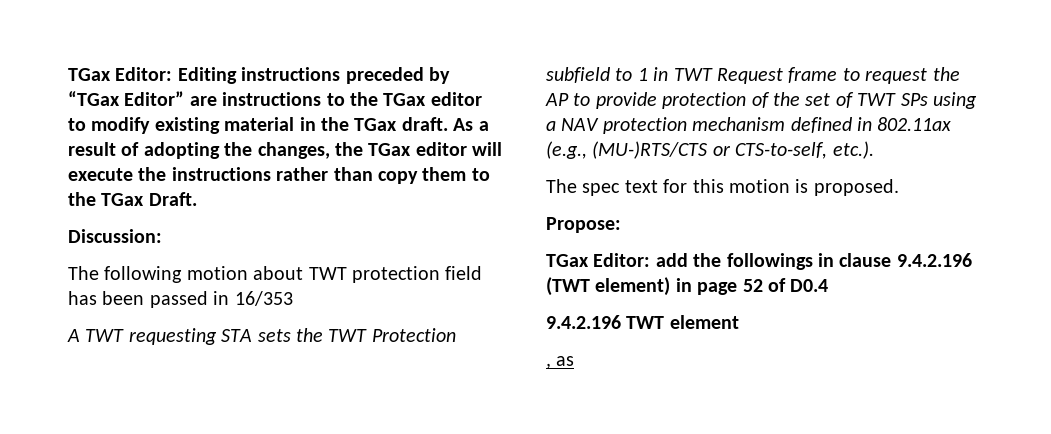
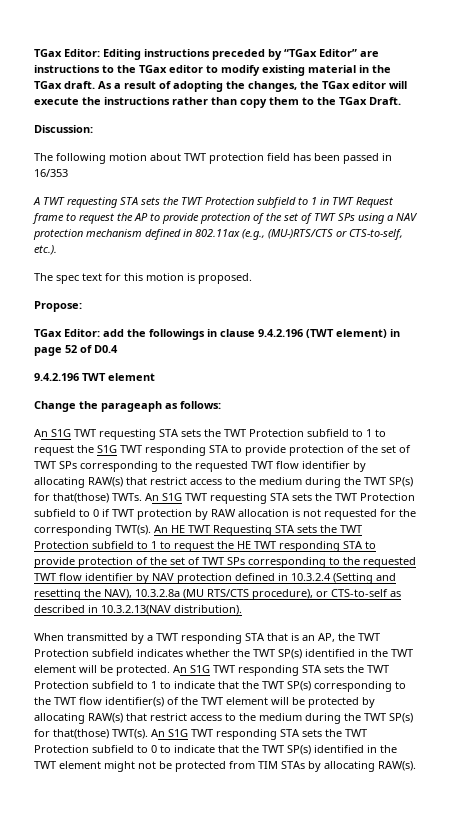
- , as
+ Change the parageaph as follows:
+ An S1G TWT requesting STA sets the TWT Protection subfield to 1 to request the S1G TWT responding STA to provide protection of the set of TWT SPs corresponding to the requested TWT flow identifier by allocating RAW(s) that restrict access to the medium during the TWT SP(s) for that(those) TWTs. An S1G TWT requesting STA sets the TWT Protection subfield to 0 if TWT protection by RAW allocation is not requested for the corresponding TWT(s). An HE TWT Requesting STA sets the TWT Protection subfield to 1 to request the HE TWT responding STA to provide protection of the set of TWT SPs corresponding to the requested TWT flow identifier by NAV protection defined in 10.3.2.4 (Setting and resetting the NAV), 10.3.2.8a (MU RTS/CTS procedure), or CTS-to-self as described in 10.3.2.13(NAV distribution).
+ When transmitted by a TWT responding STA that is an AP, the TWT Protection subfield indicates whether the TWT SP(s) identified in the TWT element will be protected. An S1G TWT responding STA sets the TWT Protection subfield to 1 to indicate that the TWT SP(s) corresponding to the TWT flow identifier(s) of the TWT element will be protected by allocating RAW(s) that restrict access to the medium during the TWT SP(s) for that(those) TWT(s). An S1G TWT responding STA sets the TWT Protection subfield to 0 to indicate that the TWT SP(s) identified in the TWT element might not be protected from TIM STAs by allocating RAW(s).

